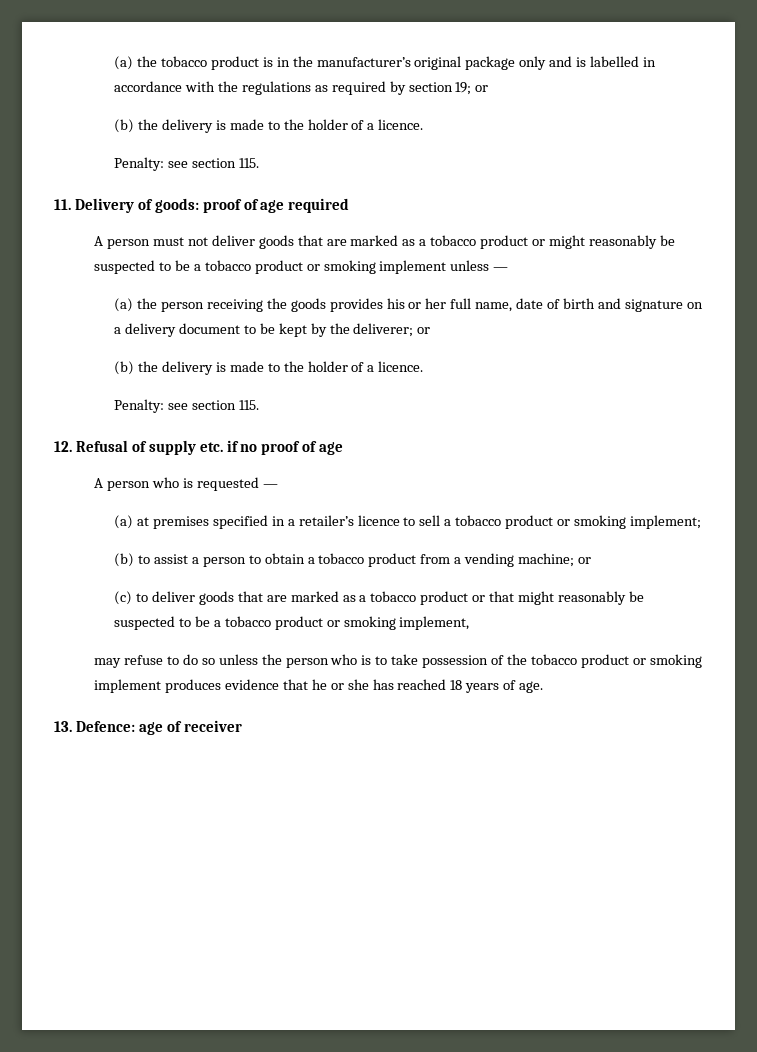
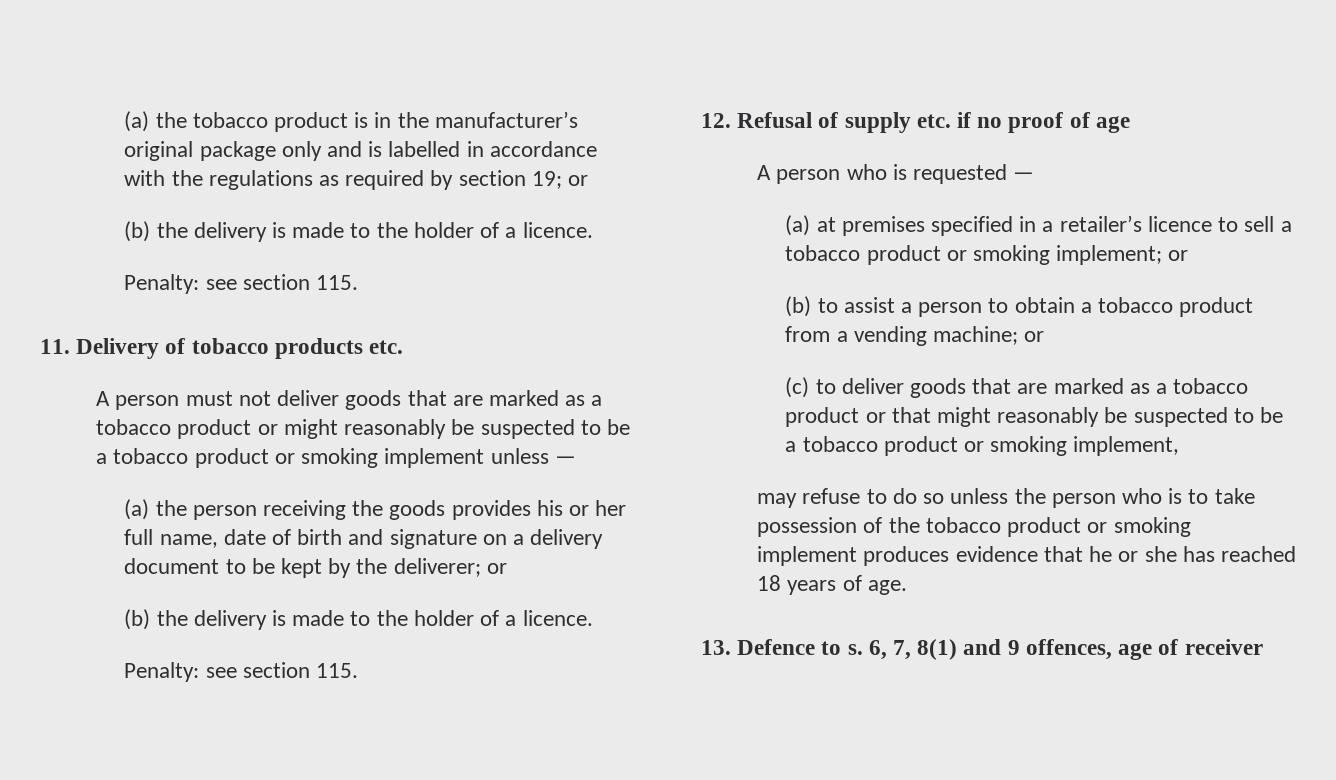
- 11. Delivery of goods: proof of age required
+ 11. Delivery of tobacco products etc.
- (a) at premises specified in a retailer’s licence to sell a tobacco product or smoking implement;
+ (a) at premises specified in a retailer’s licence to sell a tobacco product or smoking implement; or
- 13. Defence: age of receiver
+ 13. Defence to s. 6, 7, 8(1) and 9 offences, age of receiver

